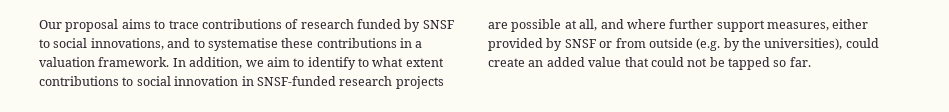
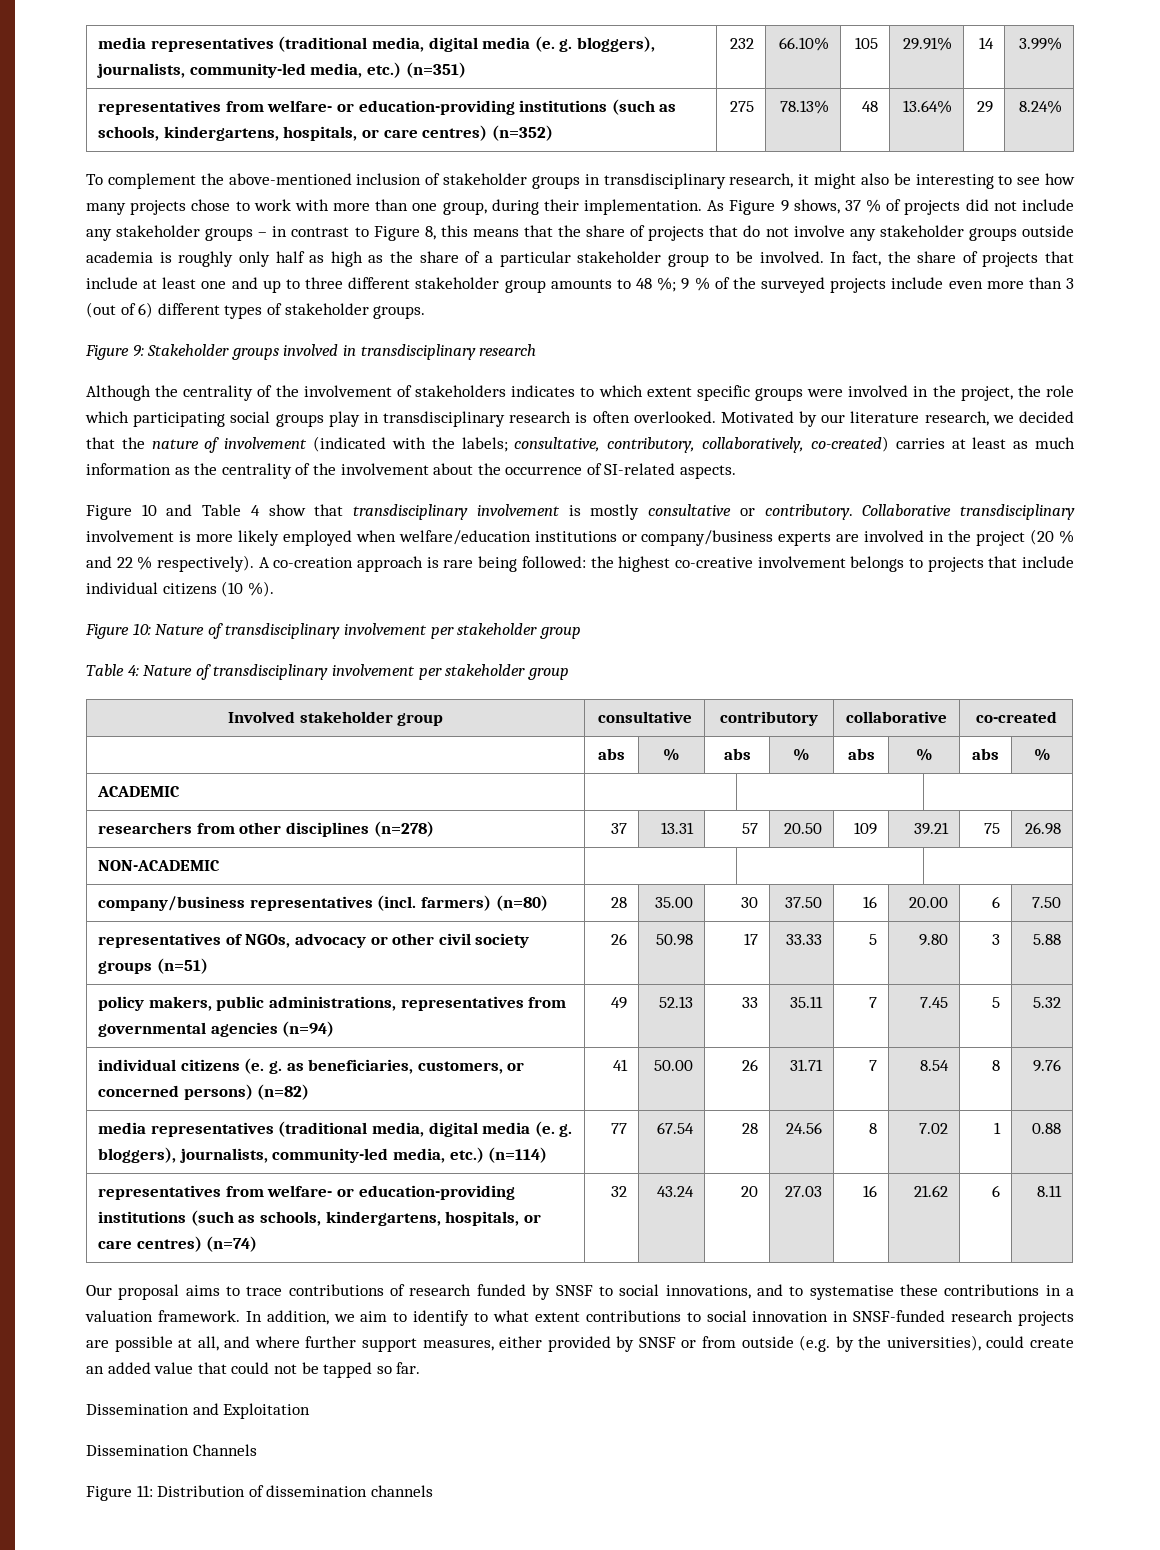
+ media representatives (traditional media, digital media (e. g. bloggers), journalists, community-led media, etc.) (n=351) | 232 | 66.10% | 105 | 29.91% | 14 | 3.99%
+ representatives from welfare- or education-providing institutions (such as schools, kindergartens, hospitals, or care centres) (n=352) | 275 | 78.13% | 48 | 13.64% | 29 | 8.24%
+ To complement the above-mentioned inclusion of stakeholder groups in transdisciplinary research, it might also be interesting to see how many projects chose to work with more than one group, during their implementation. As Figure 9 shows, 37 % of projects did not include any stakeholder groups – in contrast to Figure 8, this means that the share of projects that do not involve any stakeholder groups outside academia is roughly only half as high as the share of a particular stakeholder group to be involved. In fact, the share of projects that include at least one and up to three different stakeholder group amounts to 48 %; 9 % of the surveyed projects include even more than 3 (out of 6) different types of stakeholder groups.
+ Figure 9: Stakeholder groups involved in transdisciplinary research
+ Although the centrality of the involvement of stakeholders indicates to which extent specific groups were involved in the project, the role which participating social groups play in transdisciplinary research is often overlooked. Motivated by our literature research, we decided that the nature of involvement (indicated with the labels; consultative, contributory, collaboratively, co-created) carries at least as much information as the centrality of the involvement about the occurrence of SI-related aspects.
+ Figure 10 and Table 4 show that transdisciplinary involvement is mostly consultative or contributory. Collaborative transdisciplinary involvement is more likely employed when welfare/education institutions or company/business experts are involved in the project (20 % and 22 % respectively). A co-creation approach is rare being followed: the highest co-creative involvement belongs to projects that include individual citizens (10 %).
+ Figure 10: Nature of transdisciplinary involvement per stakeholder group
+ Table 4: Nature of transdisciplinary involvement per stakeholder group
+ Involved stakeholder group | consultative | contributory | collaborative | co-created
+ | abs | % | abs | % | abs | % | abs | %
+ ACADEMIC | | |
+ researchers from other disciplines (n=278) | 37 | 13.31 | 57 | 20.50 | 109 | 39.21 | 75 | 26.98
+ NON-ACADEMIC | | |
+ company/business representatives (incl. farmers) (n=80) | 28 | 35.00 | 30 | 37.50 | 16 | 20.00 | 6 | 7.50
+ representatives of NGOs, advocacy or other civil society groups (n=51) | 26 | 50.98 | 17 | 33.33 | 5 | 9.80 | 3 | 5.88
+ policy makers, public administrations, representatives from governmental agencies (n=94) | 49 | 52.13 | 33 | 35.11 | 7 | 7.45 | 5 | 5.32
+ individual citizens (e. g. as beneficiaries, customers, or concerned persons) (n=82) | 41 | 50.00 | 26 | 31.71 | 7 | 8.54 | 8 | 9.76
+ media representatives (traditional media, digital media (e. g. bloggers), journalists, community-led media, etc.) (n=114) | 77 | 67.54 | 28 | 24.56 | 8 | 7.02 | 1 | 0.88
+ representatives from welfare- or education-providing institutions (such as schools, kindergartens, hospitals, or care centres) (n=74) | 32 | 43.24 | 20 | 27.03 | 16 | 21.62 | 6 | 8.11
+ Dissemination and Exploitation
+ Dissemination Channels
+ Figure 11: Distribution of dissemination channels

